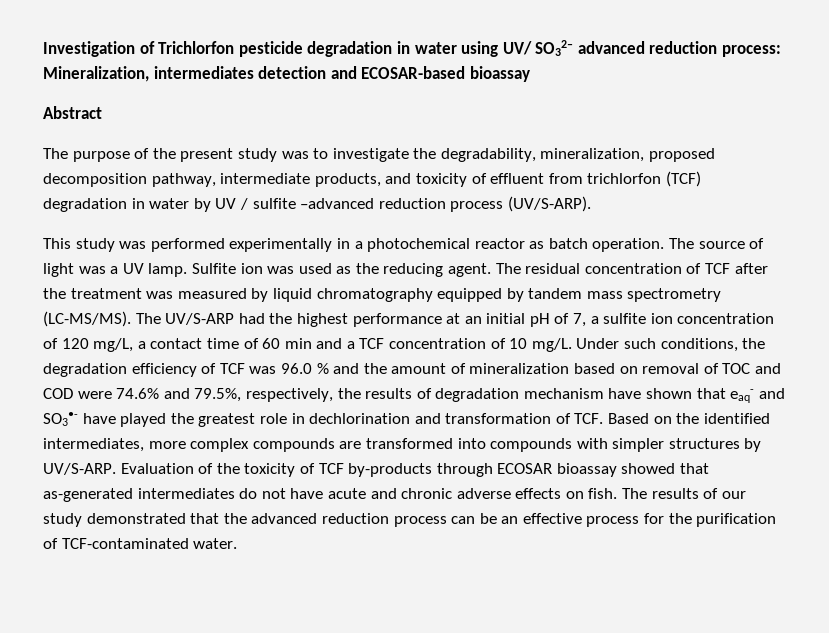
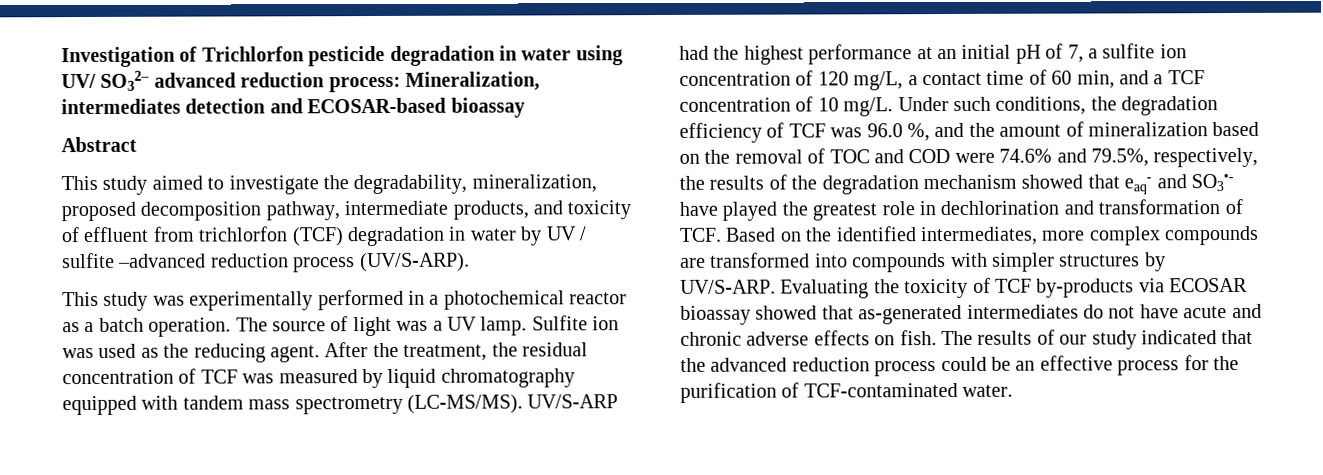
- The purpose of the present study was to investigate the degradability, mineralization, proposed decomposition pathway, intermediate products, and toxicity of effluent from trichlorfon (TCF) degradation in water by UV / sulfite –advanced reduction process (UV/S-ARP).
+ This study aimed to investigate the degradability, mineralization, proposed decomposition pathway, intermediate products, and toxicity of effluent from trichlorfon (TCF) degradation in water by UV / sulfite –advanced reduction process (UV/S-ARP).
- This study was performed experimentally in a photochemical reactor as batch operation.
+ This study was experimentally performed in a photochemical reactor as a batch operation.
- The residual concentration of TCF after the treatment was measured by liquid chromatography equipped by tandem mass spectrometry (LC-MS/MS).
+ After the treatment, the residual concentration of TCF was measured by liquid chromatography equipped with tandem mass spectrometry (LC-MS/MS).
- The UV/S-ARP had the highest performance at an initial pH of 7, a sulfite ion concentration of 120 mg/L, a contact time of 60 min and a TCF concentration of 10 mg/L.
+ UV/S-ARP had the highest performance at an initial pH of 7, a sulfite ion concentration of 120 mg/L, a contact time of 60 min, and a TCF concentration of 10 mg/L.
- Under such conditions, the degradation efficiency of TCF was 96.0 % and the amount of mineralization based on removal of TOC and COD were 74.6% and 79.5%, respectively, the results of degradation mechanism have shown that eaq- and SO3•- have played the greatest role in dechlorination and transformation of TCF. Based on the identified intermediates, more complex compounds are transformed into compounds with simpler structures by UV/S-ARP.
+ Under such conditions, the degradation efficiency of TCF was 96.0 %, and the amount of mineralization based on the removal of TOC and COD were 74.6% and 79.5%, respectively, the results of the degradation mechanism showed that eaq- and SO3•- have played the greatest role in dechlorination and transformation of TCF. Based on the identified intermediates, more complex compounds are transformed into compounds with simpler structures by UV/S-ARP.
- Evaluation of the toxicity of TCF by-products through ECOSAR bioassay showed that as-generated intermediates do not have acute and chronic adverse effects on fish.
+ Evaluating the toxicity of TCF by-products via ECOSAR bioassay showed that as-generated intermediates do not have acute and chronic adverse effects on fish.
- The results of our study demonstrated that the advanced reduction process can be an effective process for the purification of TCF-contaminated water.
+ The results of our study indicated that the advanced reduction process could be an effective process for the purification of TCF-contaminated water.

